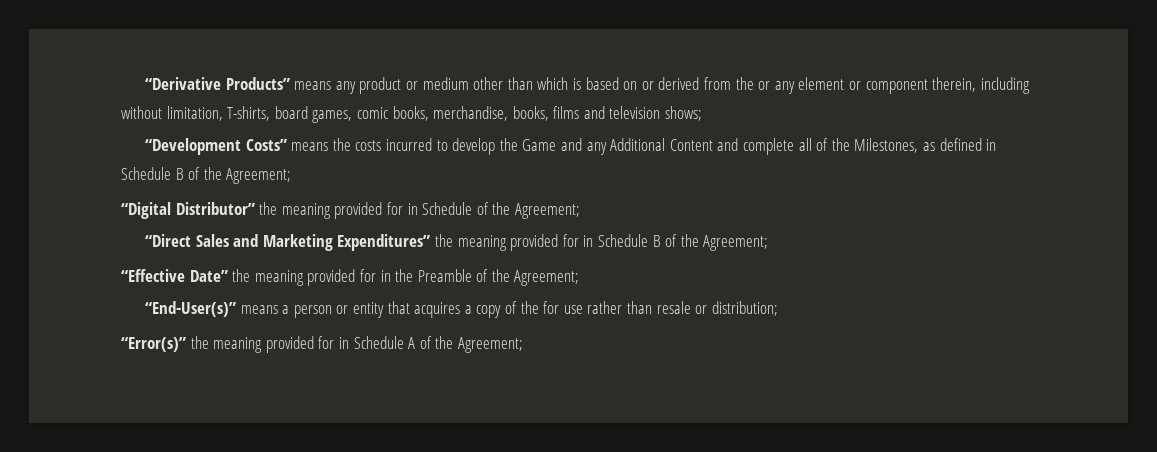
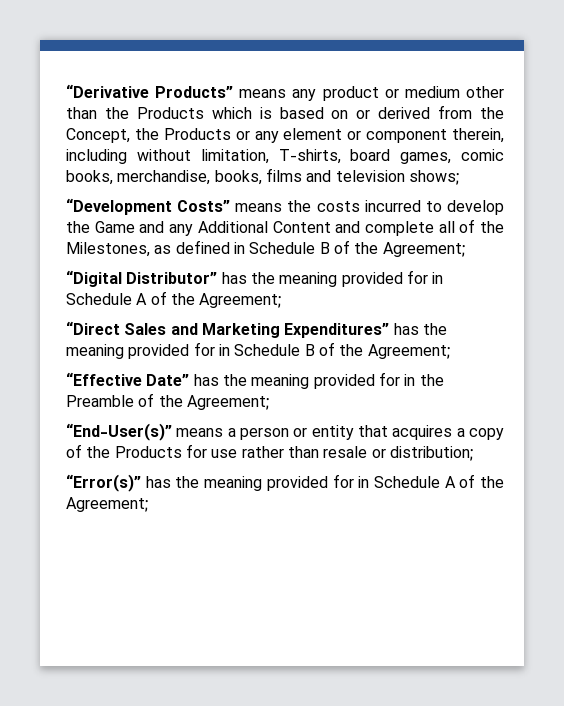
- “Derivative Products” means any product or medium other than which is based on or derived from the or any element or component therein, including without limitation, T-shirts, board games, comic books, merchandise, books, films and television shows;
+ “Derivative Products” means any product or medium other than the Products which is based on or derived from the Concept, the Products or any element or component therein, including without limitation, T-shirts, board games, comic books, merchandise, books, films and television shows;
- “Digital Distributor” the meaning provided for in Schedule of the Agreement;
+ “Digital Distributor” has the meaning provided for in Schedule A of the Agreement;
- “Direct Sales and Marketing Expenditures” the meaning provided for in Schedule B of the Agreement;
+ “Direct Sales and Marketing Expenditures” has the meaning provided for in Schedule B of the Agreement;
- “Effective Date” the meaning provided for in the Preamble of the Agreement;
+ “Effective Date” has the meaning provided for in the Preamble of the Agreement;
- “End-User(s)” means a person or entity that acquires a copy of the for use rather than resale or distribution;
+ “End-User(s)” means a person or entity that acquires a copy of the Products for use rather than resale or distribution;
- “Error(s)” the meaning provided for in Schedule A of the Agreement;
+ “Error(s)” has the meaning provided for in Schedule A of the Agreement;

